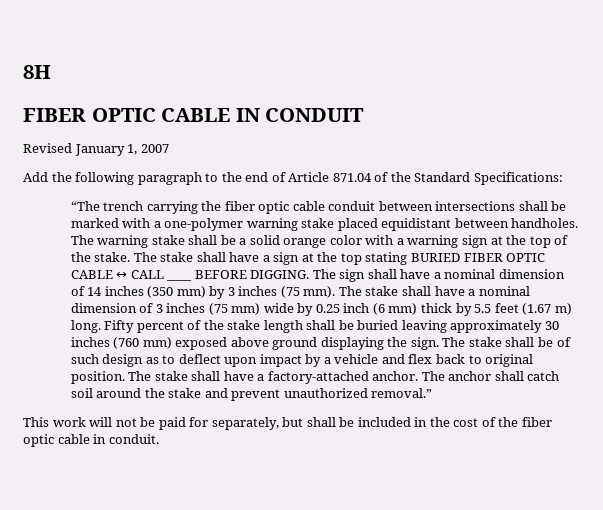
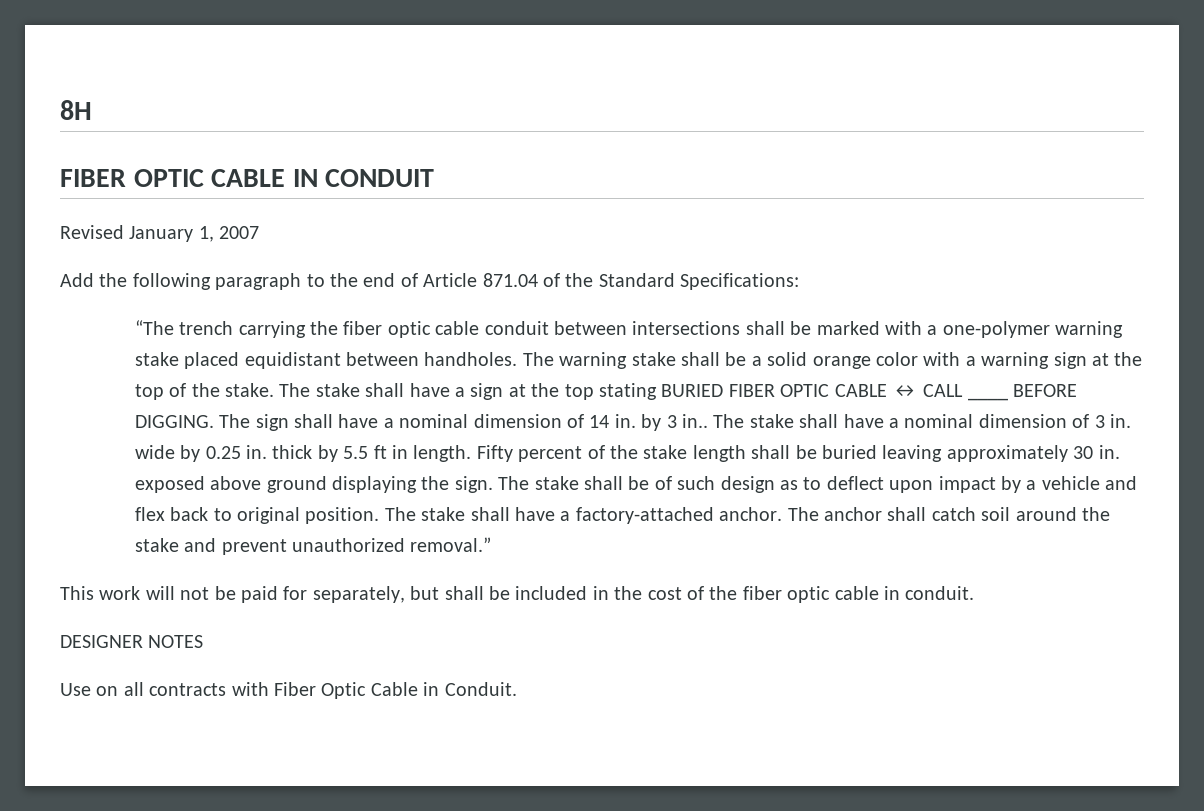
- The sign shall have a nominal dimension of 14 inches (350 mm) by 3 inches (75 mm).
+ The sign shall have a nominal dimension of 14 in. by 3 in..
- The stake shall have a nominal dimension of 3 inches (75 mm) wide by 0.25 inch (6 mm) thick by 5.5 feet (1.67 m) long.
+ The stake shall have a nominal dimension of 3 in. wide by 0.25 in. thick by 5.5 ft in length.
- Fifty percent of the stake length shall be buried leaving approximately 30 inches (760 mm) exposed above ground displaying the sign.
+ Fifty percent of the stake length shall be buried leaving approximately 30 in. exposed above ground displaying the sign.
+ DESIGNER NOTES
+ Use on all contracts with Fiber Optic Cable in Conduit.

